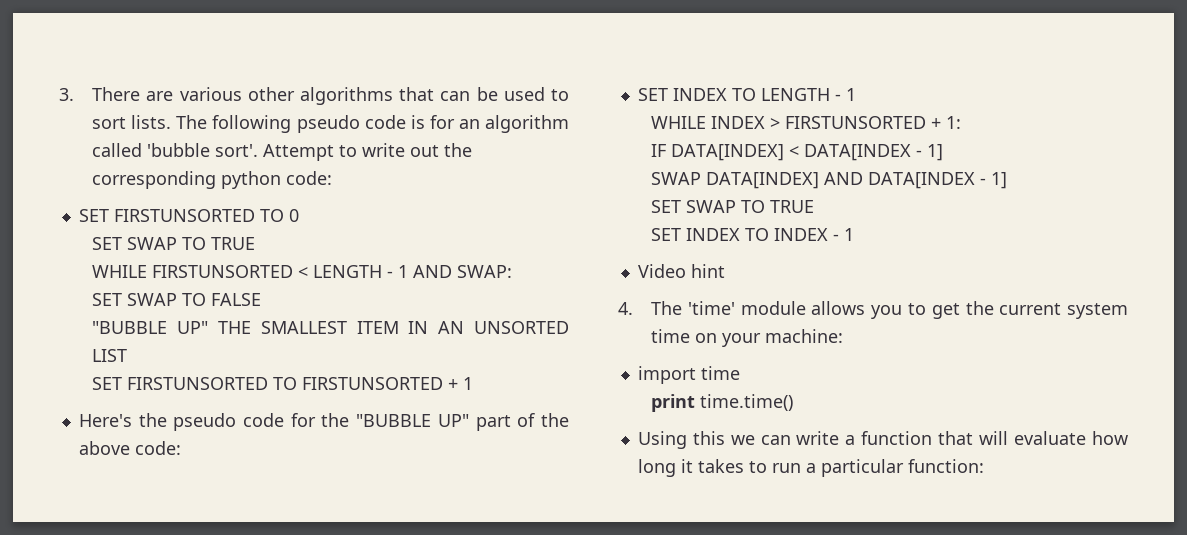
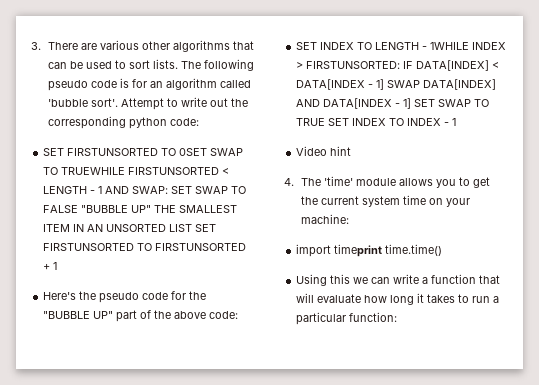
- SET FIRSTUNSORTED TO 0
- SET SWAP TO TRUE
- WHILE FIRSTUNSORTED < LENGTH - 1 AND SWAP:
- SET SWAP TO FALSE
- "BUBBLE UP" THE SMALLEST ITEM IN AN UNSORTED LIST
- SET FIRSTUNSORTED TO FIRSTUNSORTED + 1
+ SET FIRSTUNSORTED TO 0SET SWAP TO TRUEWHILE FIRSTUNSORTED < LENGTH - 1 AND SWAP: SET SWAP TO FALSE "BUBBLE UP" THE SMALLEST ITEM IN AN UNSORTED LIST SET FIRSTUNSORTED TO FIRSTUNSORTED + 1
- SET INDEX TO LENGTH - 1
- WHILE INDEX > FIRSTUNSORTED + 1:
- IF DATA[INDEX] < DATA[INDEX - 1]
- SWAP DATA[INDEX] AND DATA[INDEX - 1]
- SET SWAP TO TRUE
- SET INDEX TO INDEX - 1
+ SET INDEX TO LENGTH - 1WHILE INDEX > FIRSTUNSORTED: IF DATA[INDEX] < DATA[INDEX - 1] SWAP DATA[INDEX] AND DATA[INDEX - 1] SET SWAP TO TRUE SET INDEX TO INDEX - 1
- import time
- print time.time()
+ import timeprint time.time()

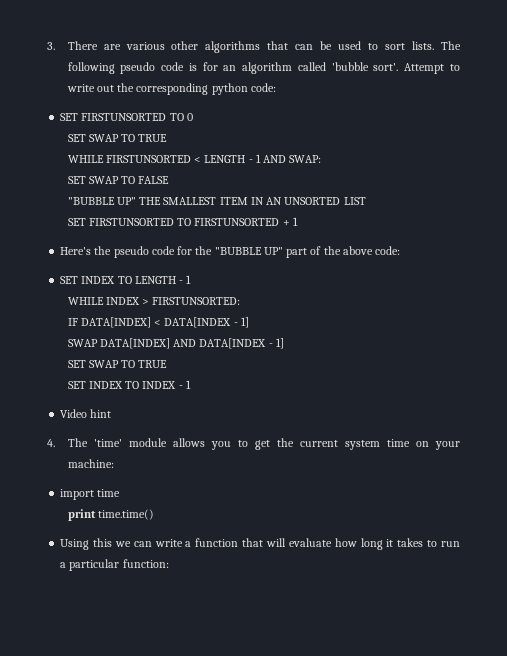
- SET FIRSTUNSORTED TO 0SET SWAP TO TRUEWHILE FIRSTUNSORTED < LENGTH - 1 AND SWAP: SET SWAP TO FALSE "BUBBLE UP" THE SMALLEST ITEM IN AN UNSORTED LIST SET FIRSTUNSORTED TO FIRSTUNSORTED + 1
+ SET FIRSTUNSORTED TO 0
+ SET SWAP TO TRUE
+ WHILE FIRSTUNSORTED < LENGTH - 1 AND SWAP:
+ SET SWAP TO FALSE
+ "BUBBLE UP" THE SMALLEST ITEM IN AN UNSORTED LIST
+ SET FIRSTUNSORTED TO FIRSTUNSORTED + 1
- SET INDEX TO LENGTH - 1WHILE INDEX > FIRSTUNSORTED: IF DATA[INDEX] < DATA[INDEX - 1] SWAP DATA[INDEX] AND DATA[INDEX - 1] SET SWAP TO TRUE SET INDEX TO INDEX - 1
+ SET INDEX TO LENGTH - 1
+ WHILE INDEX > FIRSTUNSORTED:
+ IF DATA[INDEX] < DATA[INDEX - 1]
+ SWAP DATA[INDEX] AND DATA[INDEX - 1]
+ SET SWAP TO TRUE
+ SET INDEX TO INDEX - 1
- import timeprint time.time()
+ import time
+ print time.time()

